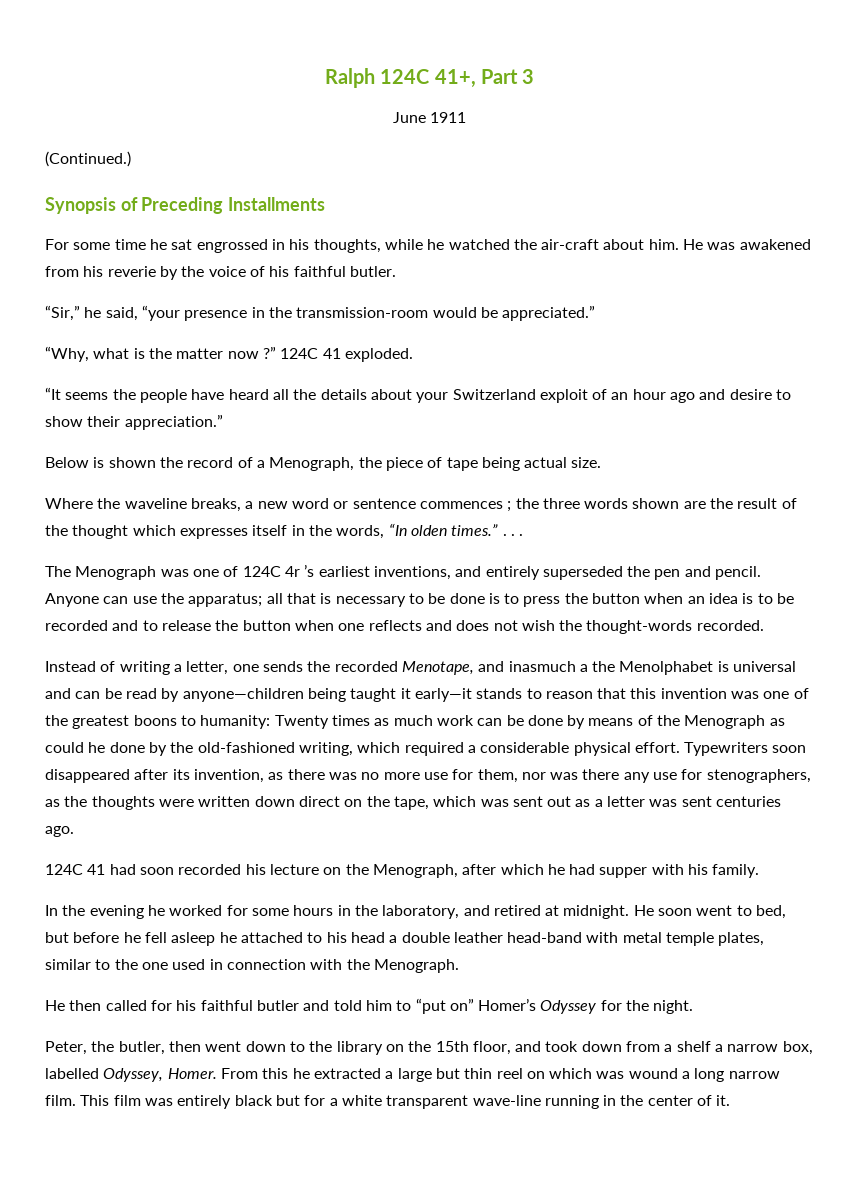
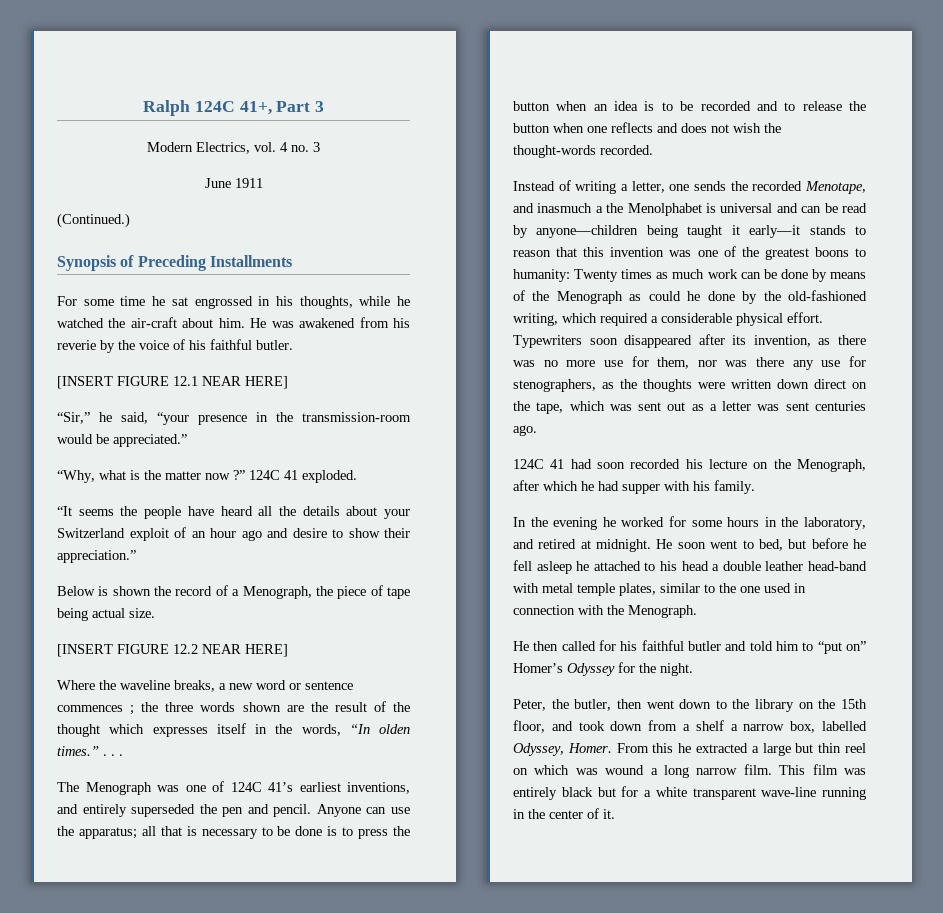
+ Modern Electrics, vol. 4 no. 3
+ [INSERT FIGURE 12.1 NEAR HERE]
+ [INSERT FIGURE 12.2 NEAR HERE]
- The Menograph was one of 124C 4r ’s earliest inventions, and entirely superseded the pen and pencil.
+ The Menograph was one of 124C 41’s earliest inventions, and entirely superseded the pen and pencil.

